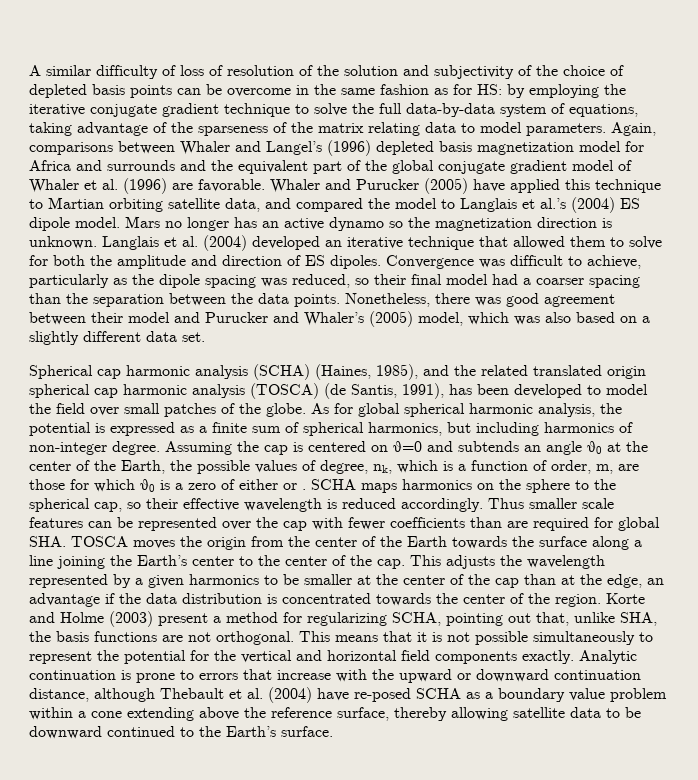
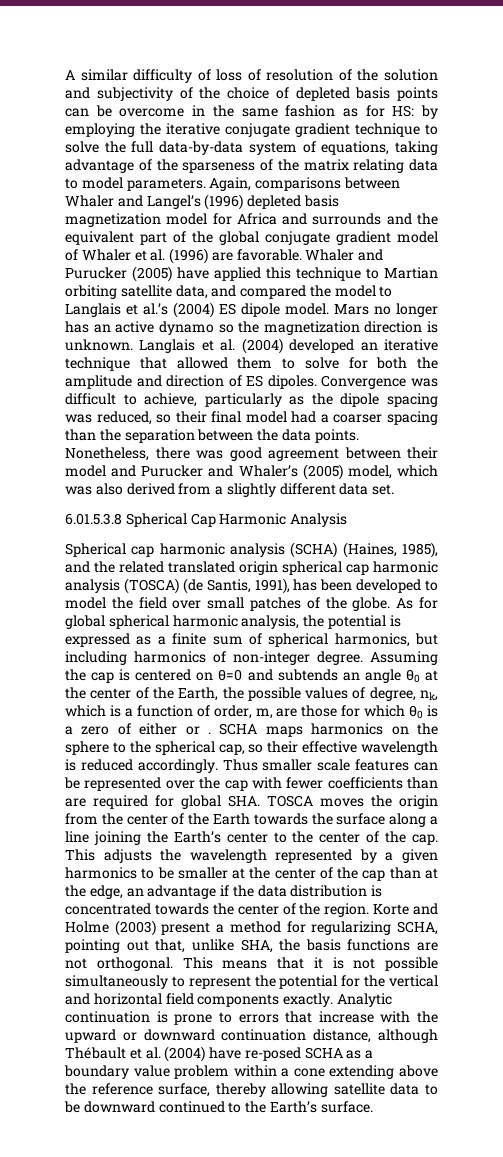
- Nonetheless, there was good agreement between their model and Purucker and Whaler’s (2005) model, which was also based on a slightly different data set.
+ Nonetheless, there was good agreement between their model and Purucker and Whaler’s (2005) model, which was also derived from a slightly different data set.
+ 6.01.5.3.8 Spherical Cap Harmonic Analysis
- Analytic continuation is prone to errors that increase with the upward or downward continuation distance, although Thebault et al. (2004) have re-posed SCHA as a boundary value problem within a cone extending above the reference surface, thereby allowing satellite data to be downward continued to the Earth’s surface.
+ Analytic continuation is prone to errors that increase with the upward or downward continuation distance, although Thébault et al. (2004) have re-posed SCHA as a boundary value problem within a cone extending above the reference surface, thereby allowing satellite data to be downward continued to the Earth’s surface.

